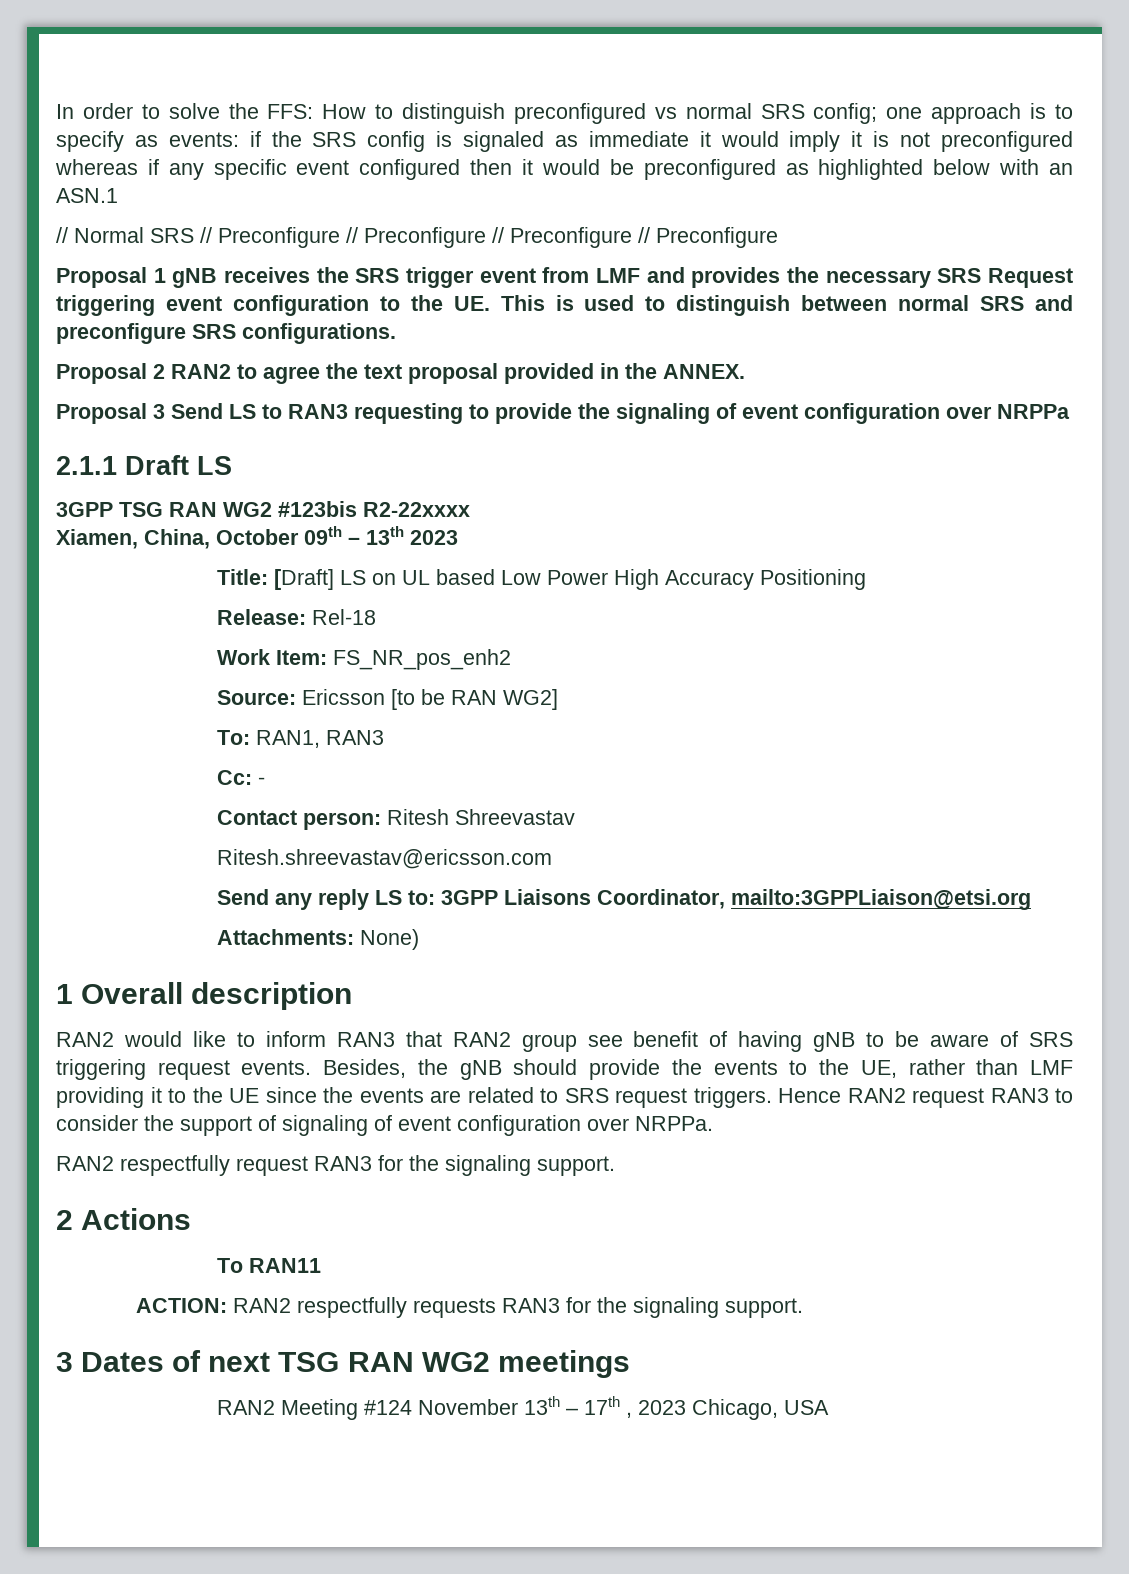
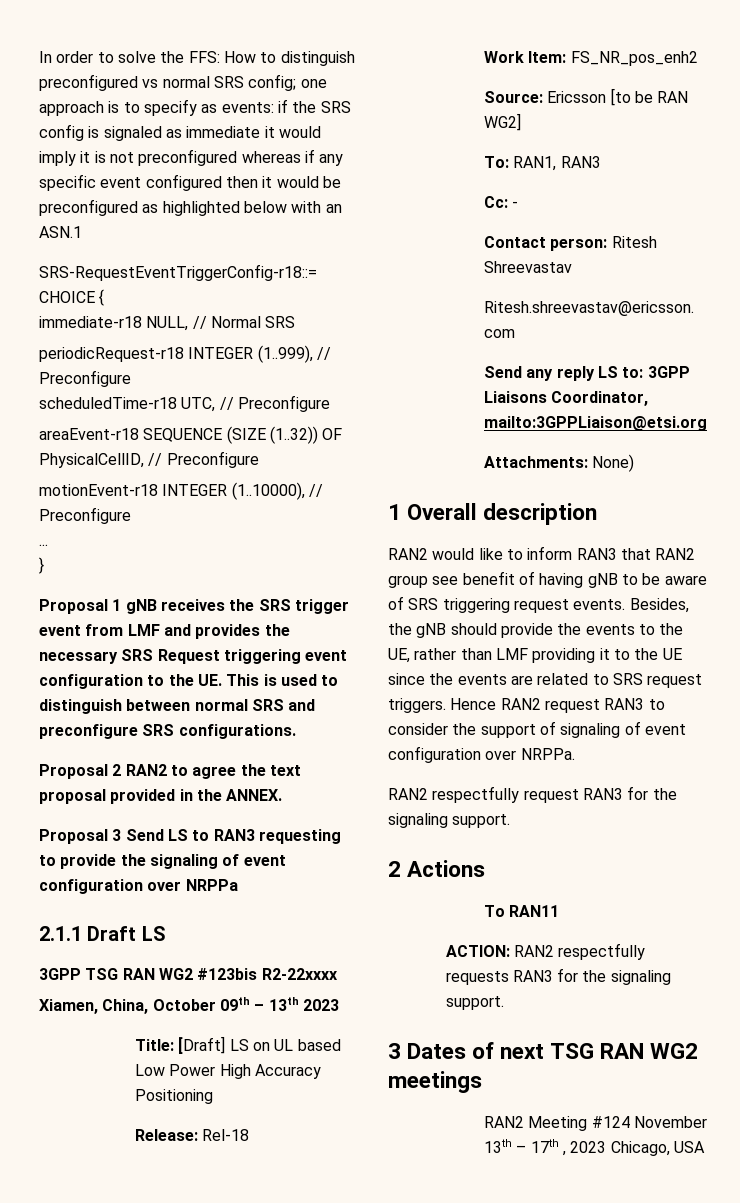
- // Normal SRS // Preconfigure // Preconfigure // Preconfigure // Preconfigure
+ SRS-RequestEventTriggerConfig-r18::= CHOICE {
+ immediate-r18 NULL, // Normal SRS
+ periodicRequest-r18 INTEGER (1..999), // Preconfigure
+ scheduledTime-r18 UTC, // Preconfigure
+ areaEvent-r18 SEQUENCE (SIZE (1..32)) OF PhysicalCellID, // Preconfigure
+ motionEvent-r18 INTEGER (1..10000), // Preconfigure
+ ...
+ }

